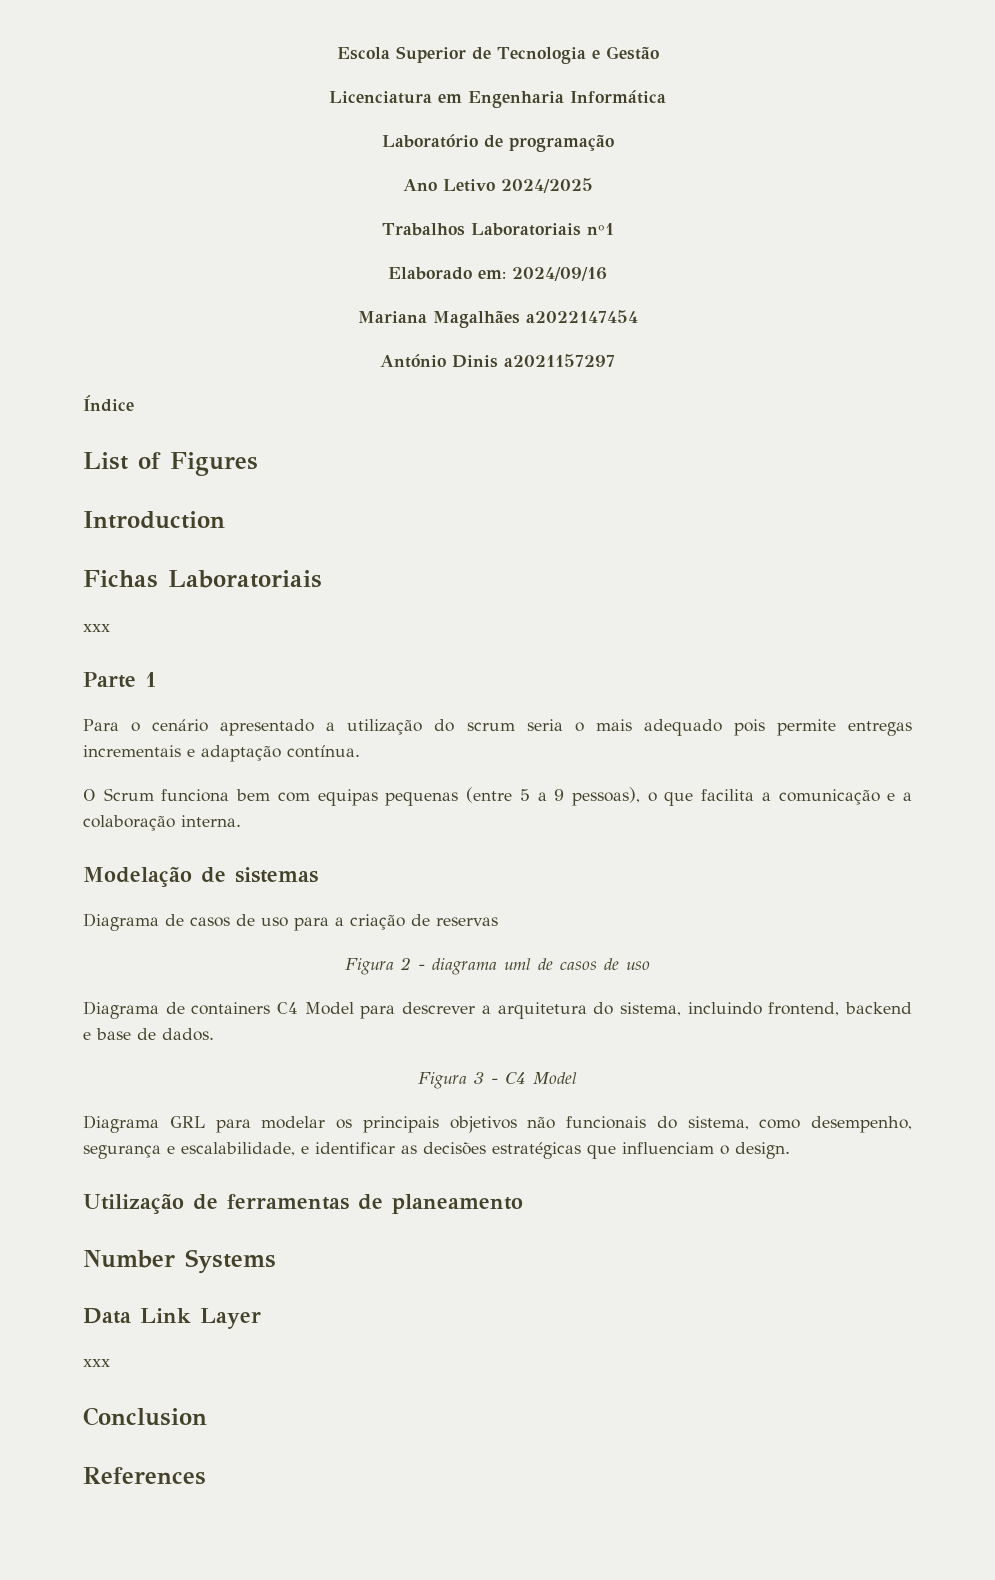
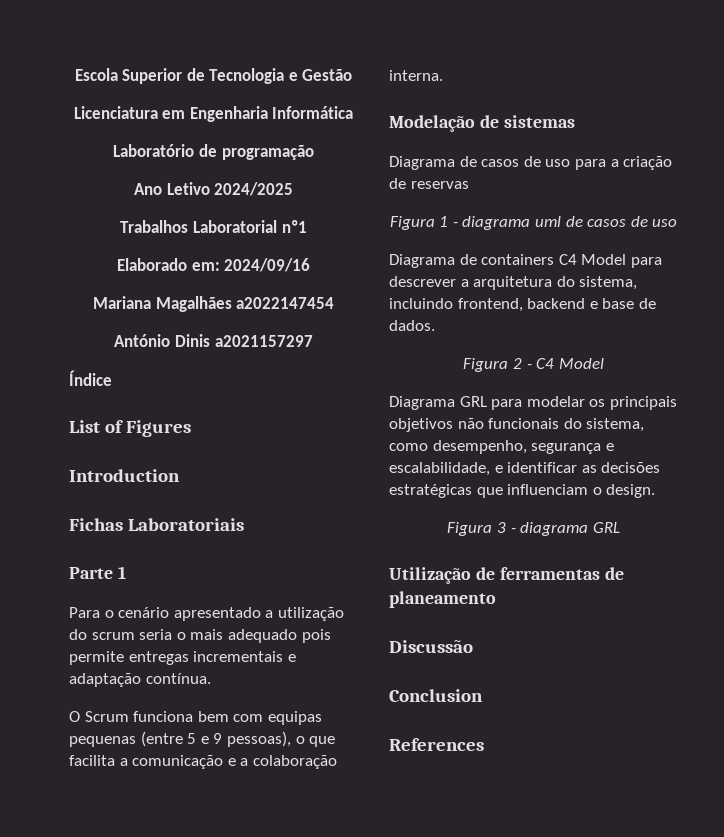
- Trabalhos Laboratoriais nº1
+ Trabalhos Laboratorial nº1
  Fichas Laboratoriais
- xxx
- O Scrum funciona bem com equipas pequenas (entre 5 a 9 pessoas), o que facilita a comunicação e a colaboração interna.
+ O Scrum funciona bem com equipas pequenas (entre 5 e 9 pessoas), o que facilita a comunicação e a colaboração interna.
- Figura 2 - diagrama uml de casos de uso
+ Figura 1 - diagrama uml de casos de uso
- Figura 3 - C4 Model
+ Figura 2 - C4 Model
+ Figura 3 - diagrama GRL
- Number Systems
- Data Link Layer
- xxx
+ Discussão

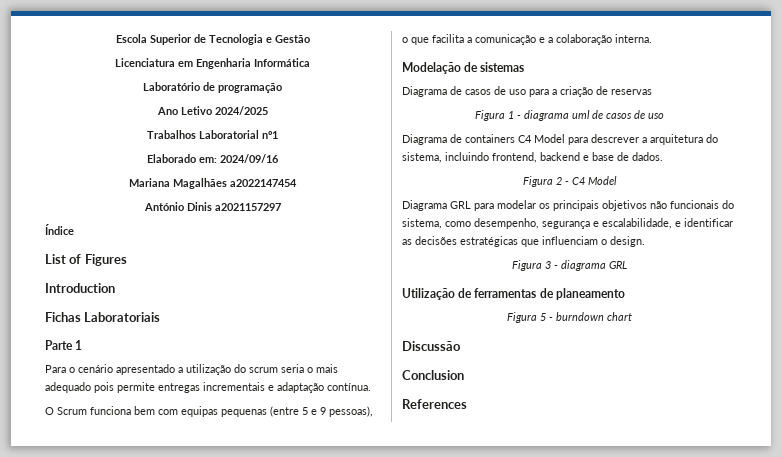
+ Figura 5 - burndown chart

